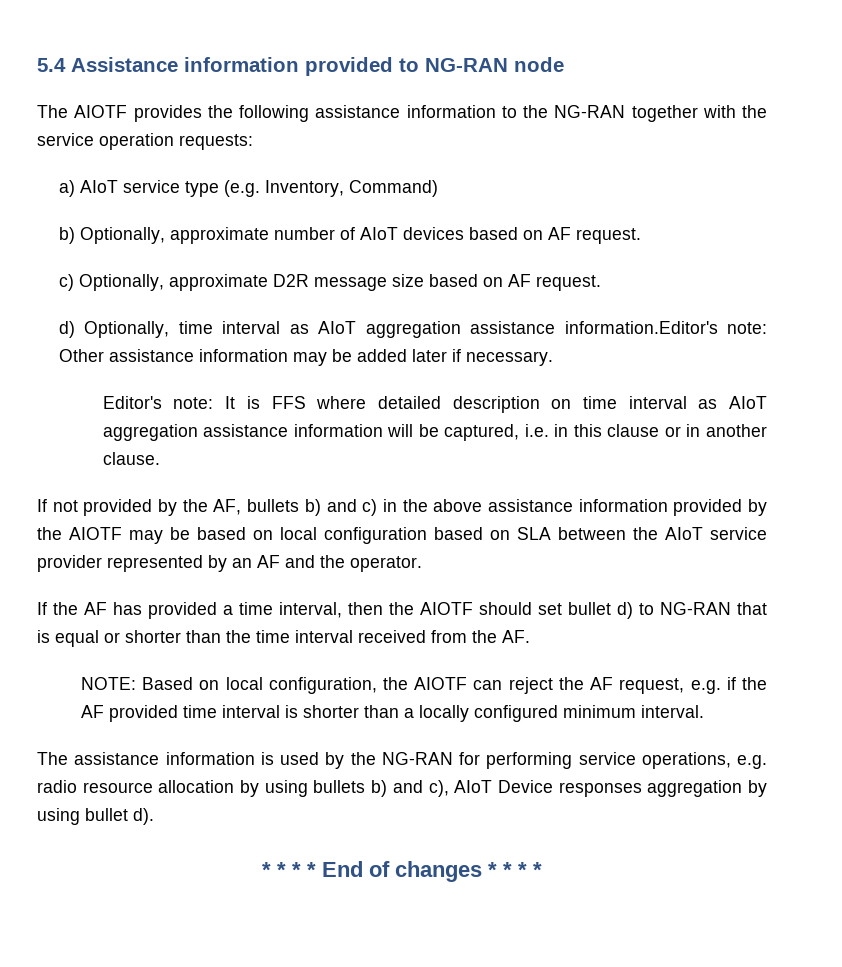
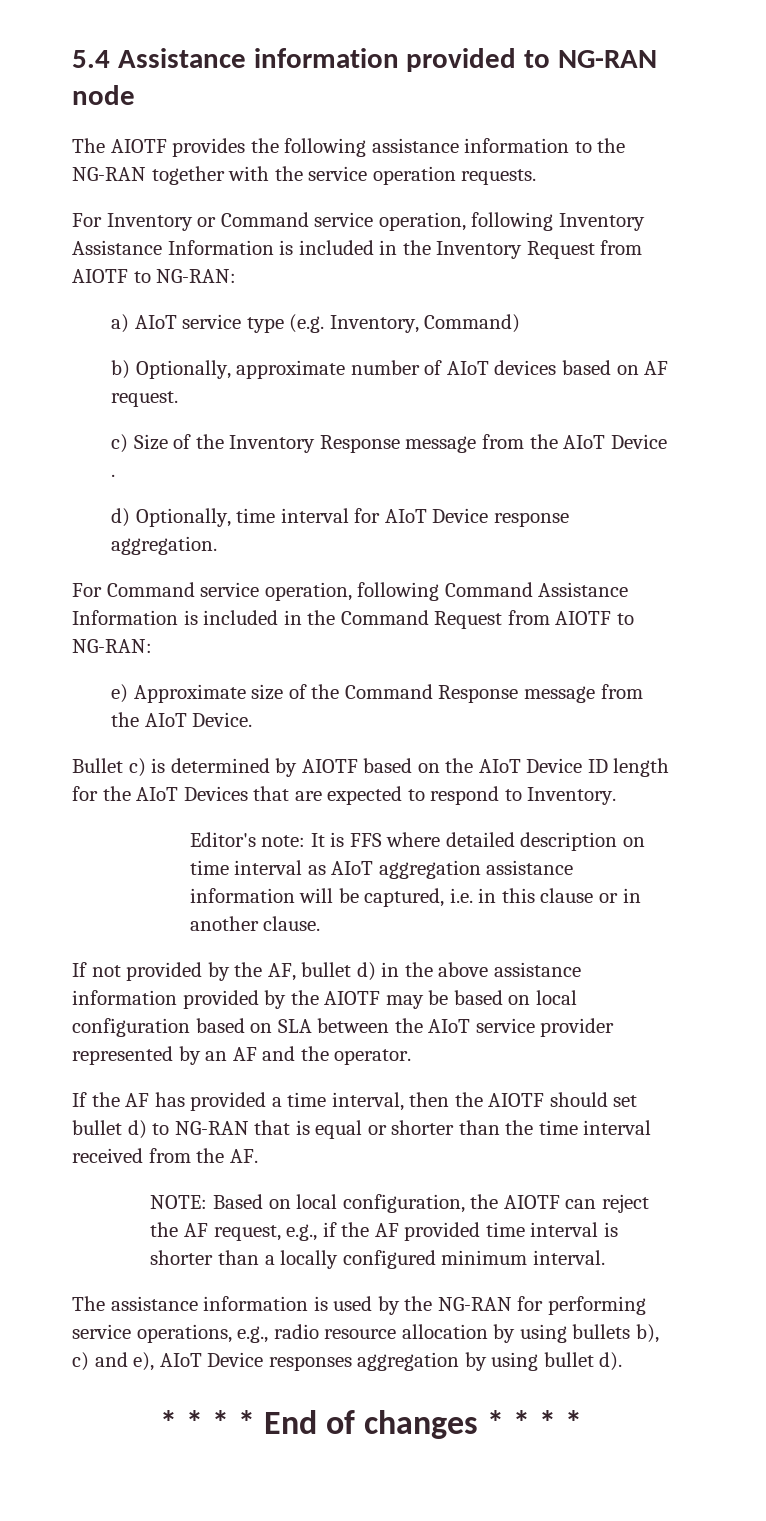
- The AIOTF provides the following assistance information to the NG-RAN together with the service operation requests:
+ The AIOTF provides the following assistance information to the NG-RAN together with the service operation requests.
+ For Inventory or Command service operation, following Inventory Assistance Information is included in the Inventory Request from AIOTF to NG-RAN:
- c) Optionally, approximate D2R message size based on AF request.
- d) Optionally, time interval as AIoT aggregation assistance information.Editor's note: Other assistance information may be added later if necessary.
+ c) Size of the Inventory Response message from the AIoT Device .
+ d) Optionally, time interval for AIoT Device response aggregation.
+ For Command service operation, following Command Assistance Information is included in the Command Request from AIOTF to NG-RAN:
+ e) Approximate size of the Command Response message from the AIoT Device.
+ Bullet c) is determined by AIOTF based on the AIoT Device ID length for the AIoT Devices that are expected to respond to Inventory.
- If not provided by the AF, bullets b) and c) in the above assistance information provided by the AIOTF may be based on local configuration based on SLA between the AIoT service provider represented by an AF and the operator.
+ If not provided by the AF, bullet d) in the above assistance information provided by the AIOTF may be based on local configuration based on SLA between the AIoT service provider represented by an AF and the operator.
- NOTE: Based on local configuration, the AIOTF can reject the AF request, e.g. if the AF provided time interval is shorter than a locally configured minimum interval.
+ NOTE: Based on local configuration, the AIOTF can reject the AF request, e.g., if the AF provided time interval is shorter than a locally configured minimum interval.
- The assistance information is used by the NG-RAN for performing service operations, e.g. radio resource allocation by using bullets b) and c), AIoT Device responses aggregation by using bullet d).
+ The assistance information is used by the NG-RAN for performing service operations, e.g., radio resource allocation by using bullets b), c) and e), AIoT Device responses aggregation by using bullet d).

